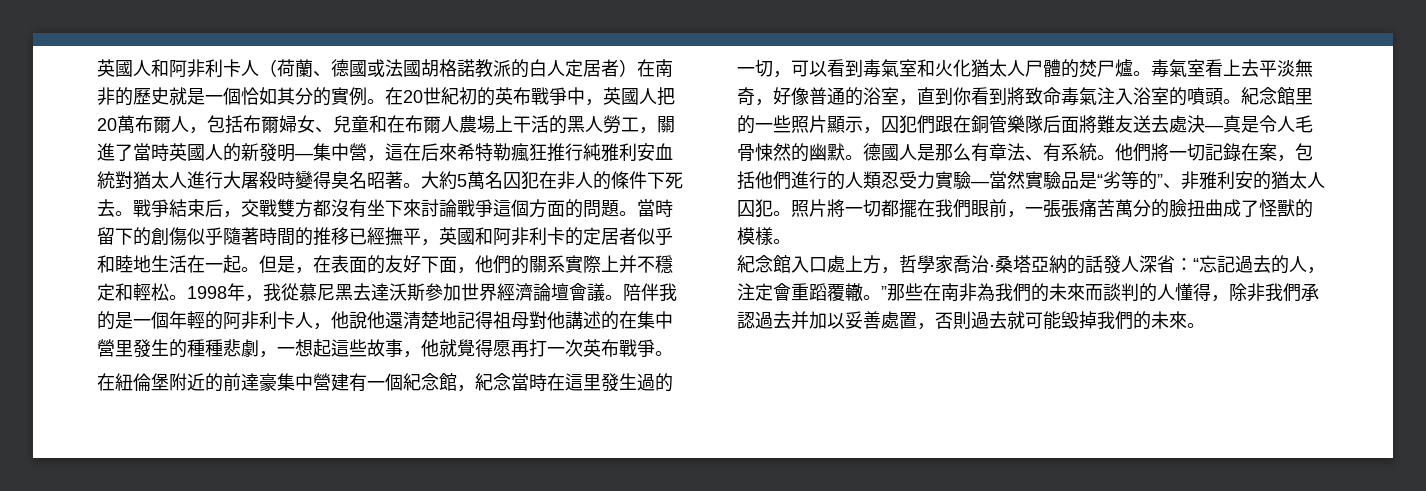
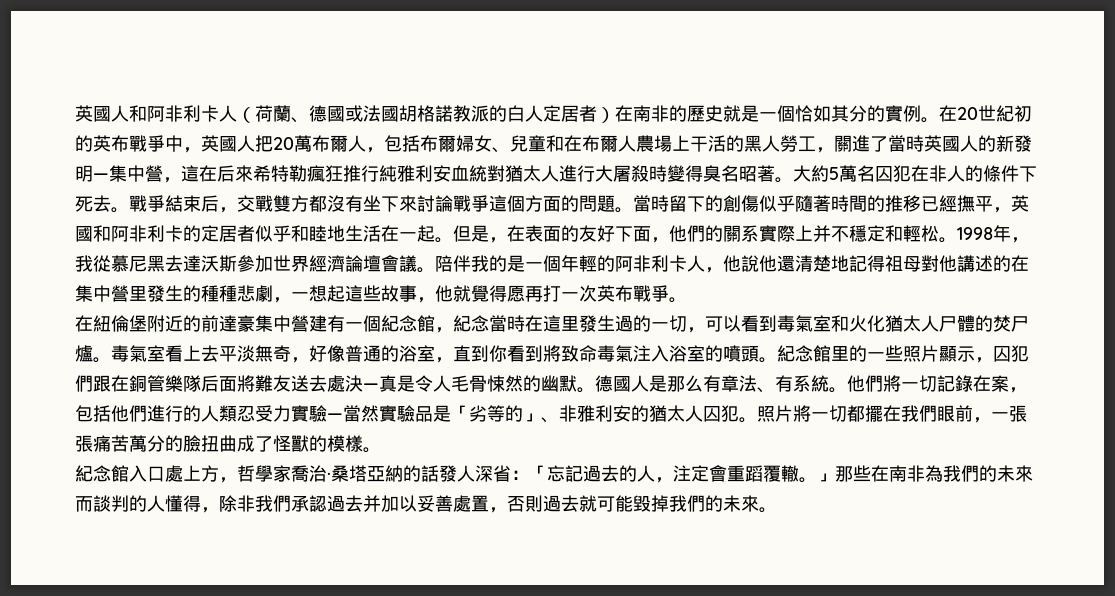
- 他們將一切記錄在案，包括他們進行的人類忍受力實驗—當然實驗品是“劣等的”、非雅利安的猶太人囚犯。
+ 他們將一切記錄在案，包括他們進行的人類忍受力實驗—當然實驗品是「劣等的」、非雅利安的猶太人囚犯。
- 紀念館入口處上方，哲學家喬治·桑塔亞納的話發人深省：“忘記過去的人，注定會重蹈覆轍。”那些在南非為我們的未來而談判的人懂得，除非我們承認過去并加以妥善處置，否則過去就可能毀掉我們的未來。
+ 紀念館入口處上方，哲學家喬治·桑塔亞納的話發人深省：「忘記過去的人，注定會重蹈覆轍。」那些在南非為我們的未來而談判的人懂得，除非我們承認過去并加以妥善處置，否則過去就可能毀掉我們的未來。

